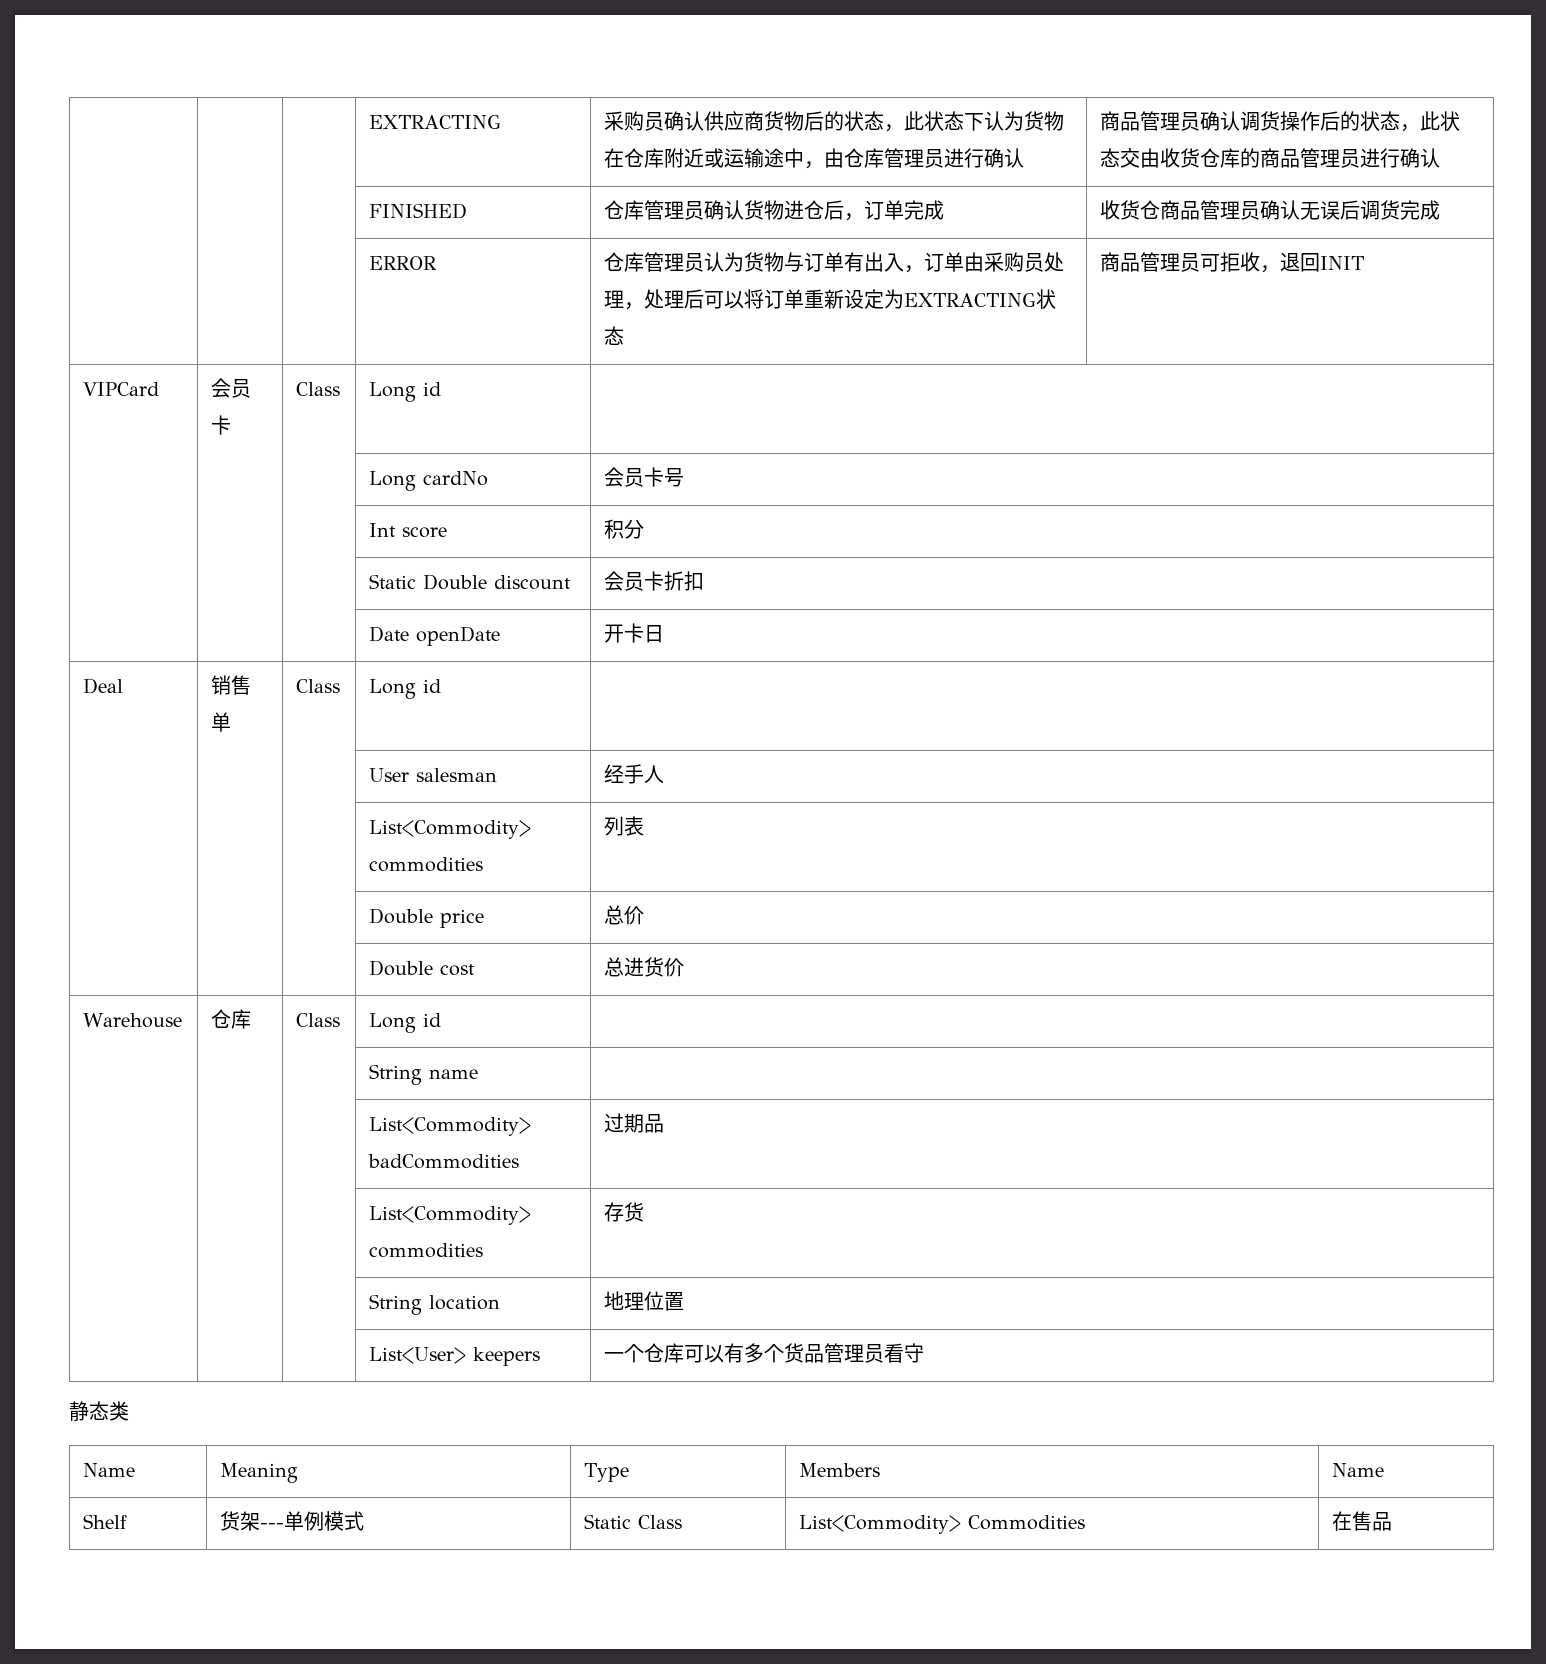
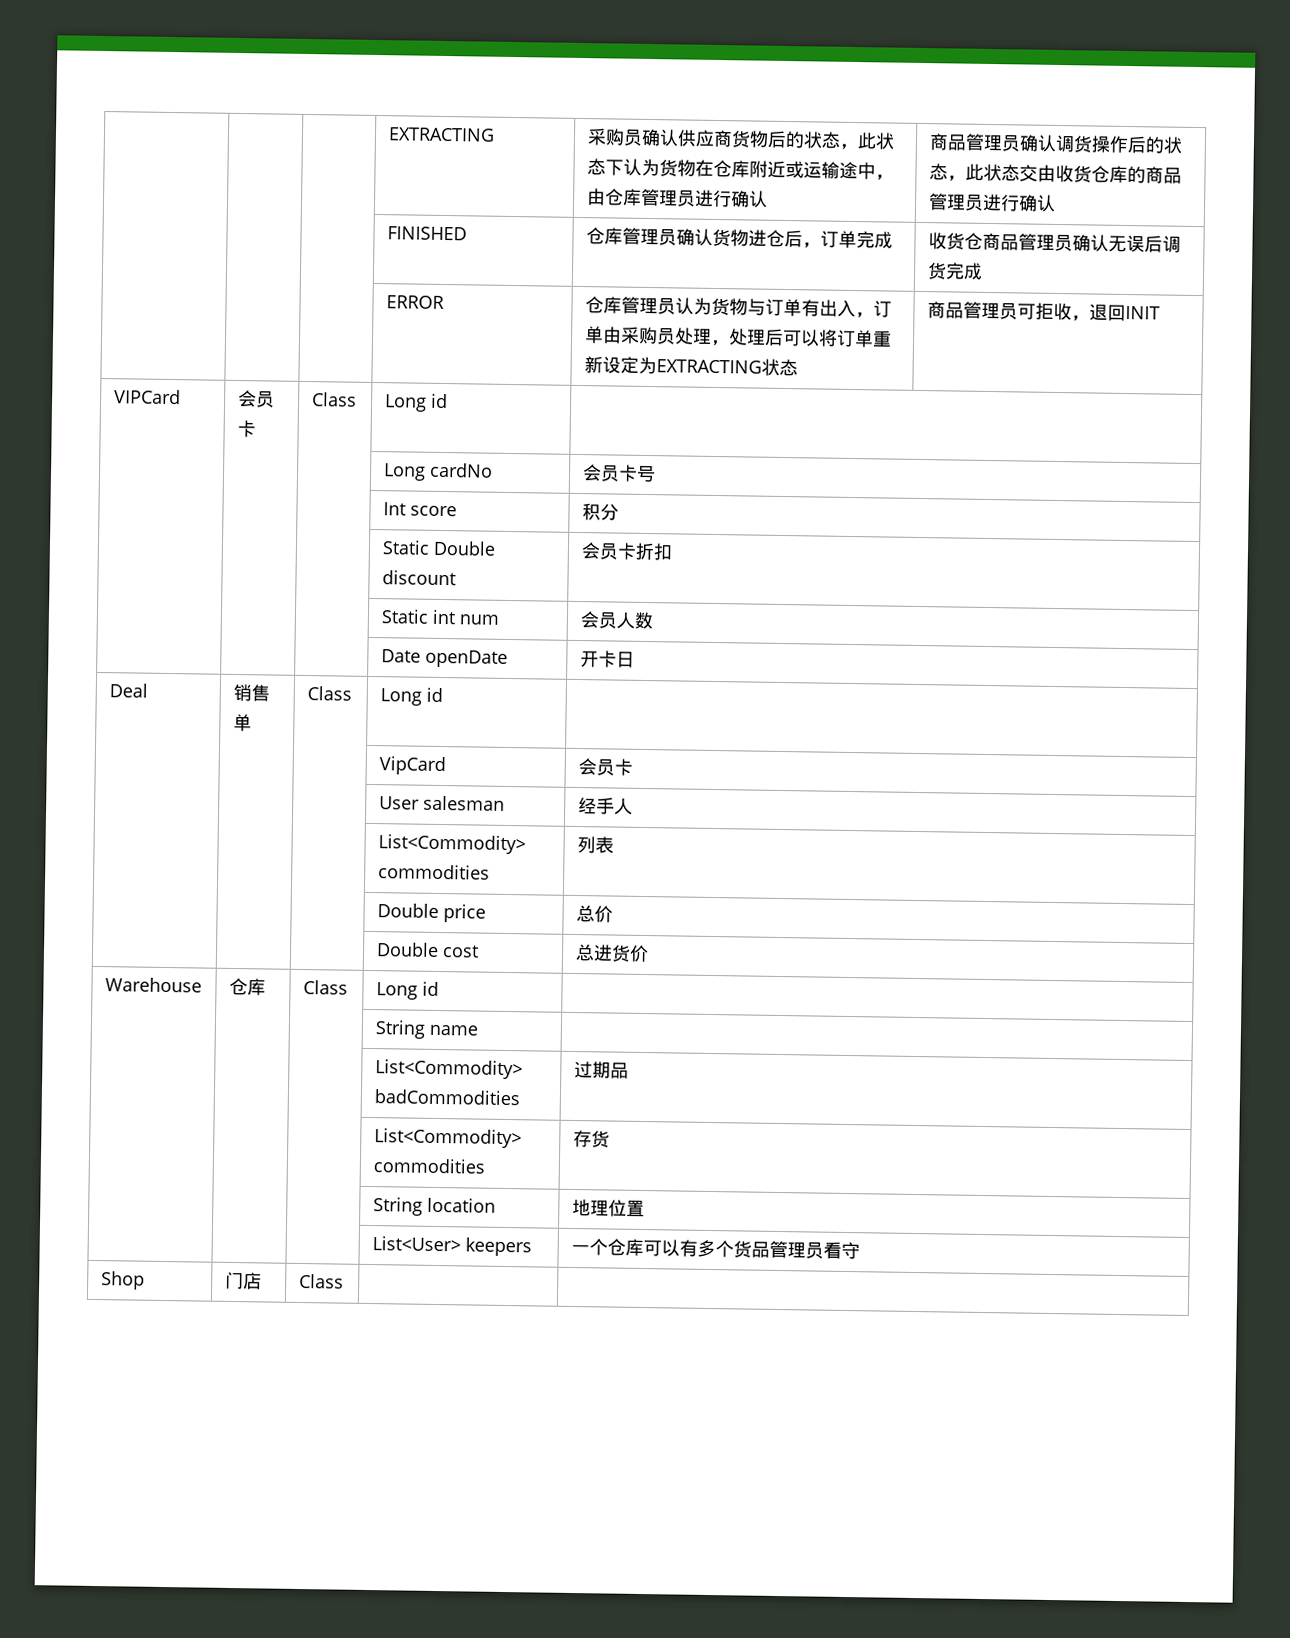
+ | | | Static int num | 会员人数
+ | | | VipCard | 会员卡
- 静态类
- Name | Meaning | Type | Members | Name
- Shelf | 货架---单例模式 | Static Class | List<Commodity> Commodities | 在售品
+ Shop | 门店 | Class | |

